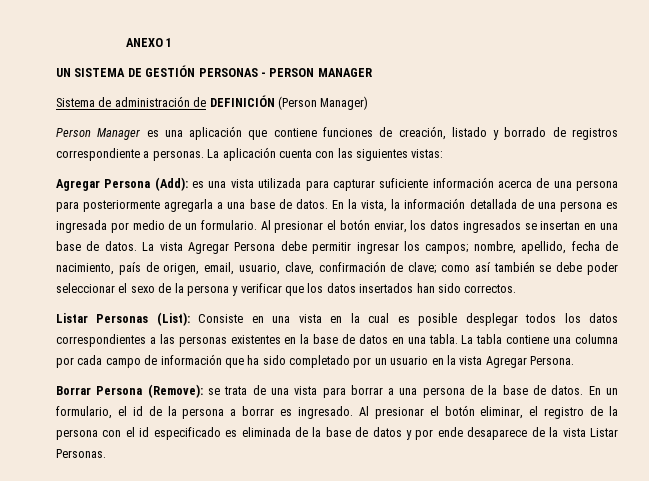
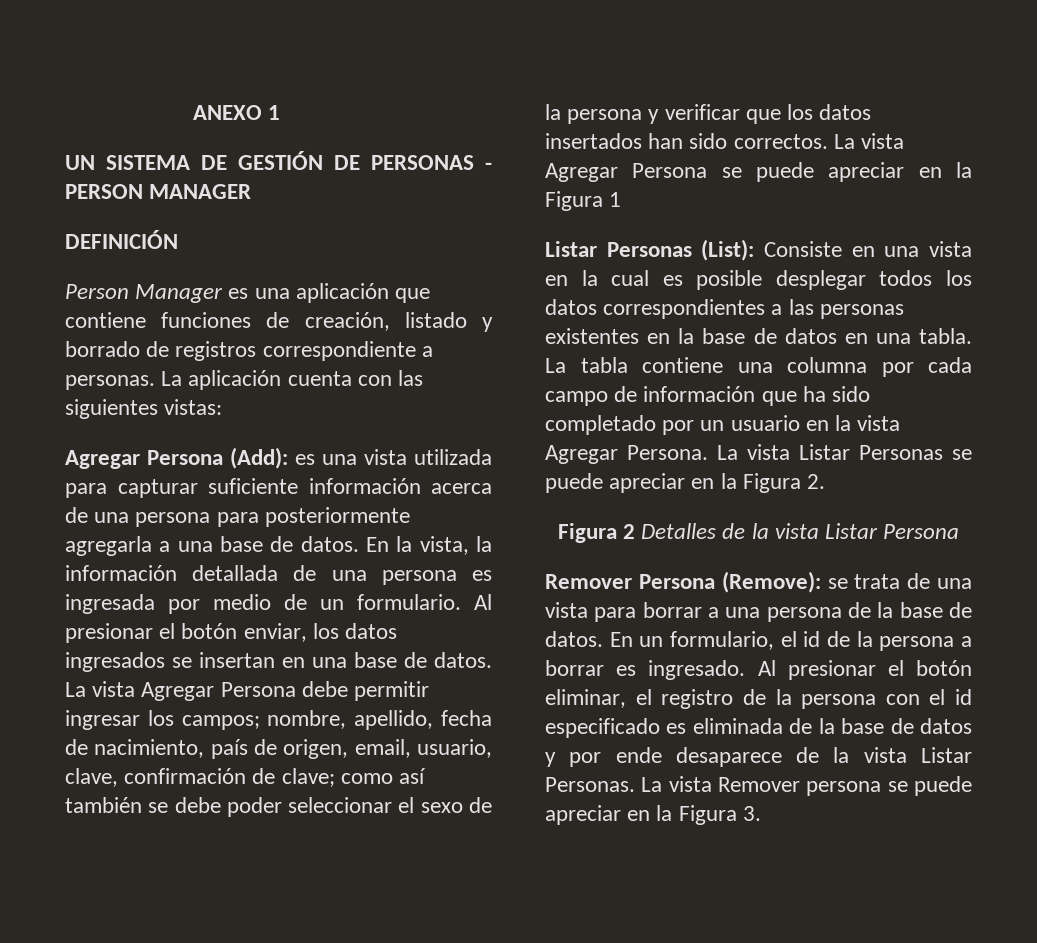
- UN SISTEMA DE GESTIÓN PERSONAS - PERSON MANAGER
+ UN SISTEMA DE GESTIÓN DE PERSONAS - PERSON MANAGER
- Sistema de administración de DEFINICIÓN (Person Manager)
+ DEFINICIÓN
+ La vista Agregar Persona se puede apreciar en la Figura 1
- La tabla contiene una columna por cada campo de información que ha sido completado por un usuario en la vista Agregar Persona.
- Borrar Persona (Remove): se trata de una vista para borrar a una persona de la base de datos.
+ La tabla contiene una columna por cada campo de información que ha sido completado por un usuario en la vista Agregar Persona. La vista Listar Personas se puede apreciar en la Figura 2.
+ Figura 2 Detalles de la vista Listar Persona
+ Remover Persona (Remove): se trata de una vista para borrar a una persona de la base de datos.
+ La vista Remover persona se puede apreciar en la Figura 3.

